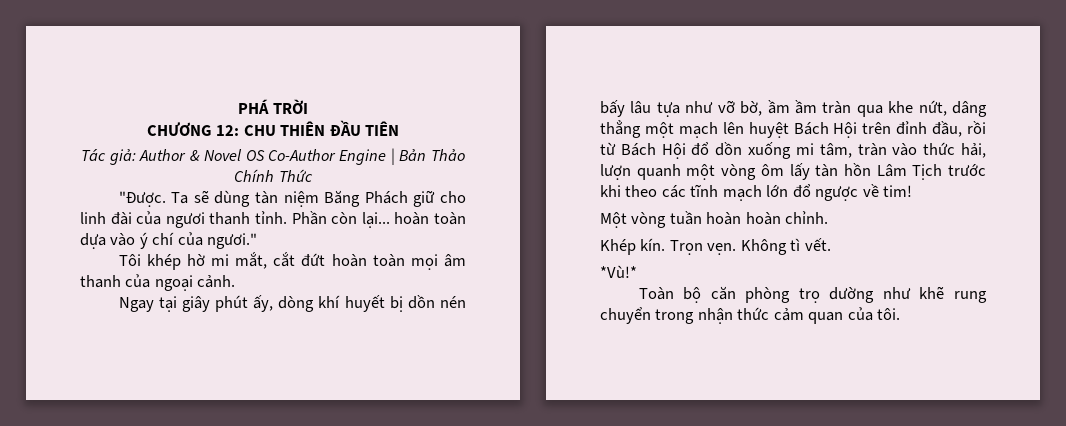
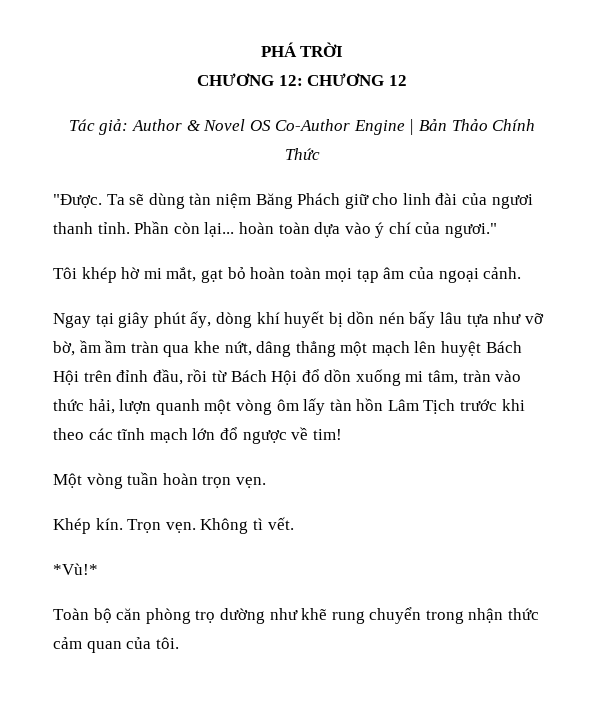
- CHƯƠNG 12: CHU THIÊN ĐẦU TIÊN
+ CHƯƠNG 12: CHƯƠNG 12
- Tôi khép hờ mi mắt, cắt đứt hoàn toàn mọi âm thanh của ngoại cảnh.
+ Tôi khép hờ mi mắt, gạt bỏ hoàn toàn mọi tạp âm của ngoại cảnh.
- Một vòng tuần hoàn hoàn chỉnh.
+ Một vòng tuần hoàn trọn vẹn.

